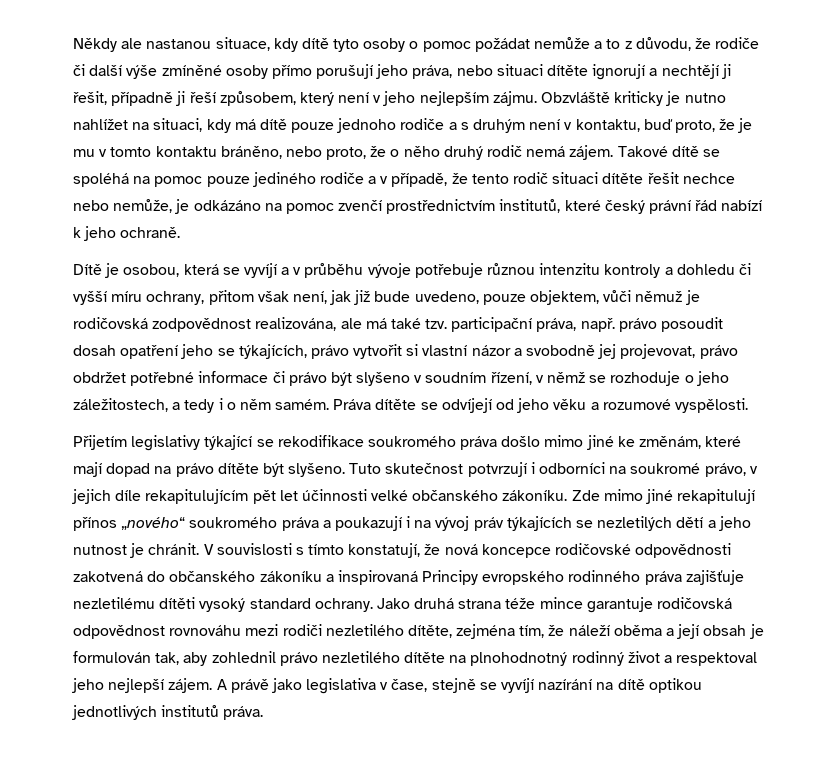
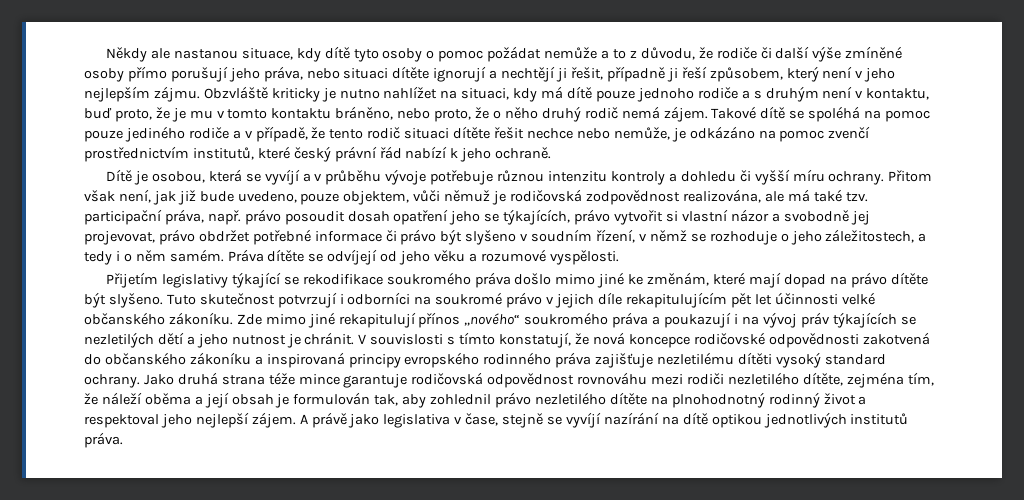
- Dítě je osobou, která se vyvíjí a v průběhu vývoje potřebuje různou intenzitu kontroly a dohledu či vyšší míru ochrany, přitom však není, jak již bude uvedeno, pouze objektem, vůči němuž je rodičovská zodpovědnost realizována, ale má také tzv. participační práva, např. právo posoudit dosah opatření jeho se týkajících, právo vytvořit si vlastní názor a svobodně jej projevovat, právo obdržet potřebné informace či právo být slyšeno v soudním řízení, v němž se rozhoduje o jeho záležitostech, a tedy i o něm samém.
+ Dítě je osobou, která se vyvíjí a v průběhu vývoje potřebuje různou intenzitu kontroly a dohledu či vyšší míru ochrany. Přitom však není, jak již bude uvedeno, pouze objektem, vůči němuž je rodičovská zodpovědnost realizována, ale má také tzv. participační práva, např. právo posoudit dosah opatření jeho se týkajících, právo vytvořit si vlastní názor a svobodně jej projevovat, právo obdržet potřebné informace či právo být slyšeno v soudním řízení, v němž se rozhoduje o jeho záležitostech, a tedy i o něm samém.
- Tuto skutečnost potvrzují i odborníci na soukromé právo, v jejich díle rekapitulujícím pět let účinnosti velké občanského zákoníku.
+ Tuto skutečnost potvrzují i odborníci na soukromé právo v jejich díle rekapitulujícím pět let účinnosti velké občanského zákoníku.
- V souvislosti s tímto konstatují, že nová koncepce rodičovské odpovědnosti zakotvená do občanského zákoníku a inspirovaná Principy evropského rodinného práva zajišťuje nezletilému dítěti vysoký standard ochrany.
+ V souvislosti s tímto konstatují, že nová koncepce rodičovské odpovědnosti zakotvená do občanského zákoníku a inspirovaná principy evropského rodinného práva zajišťuje nezletilému dítěti vysoký standard ochrany.

